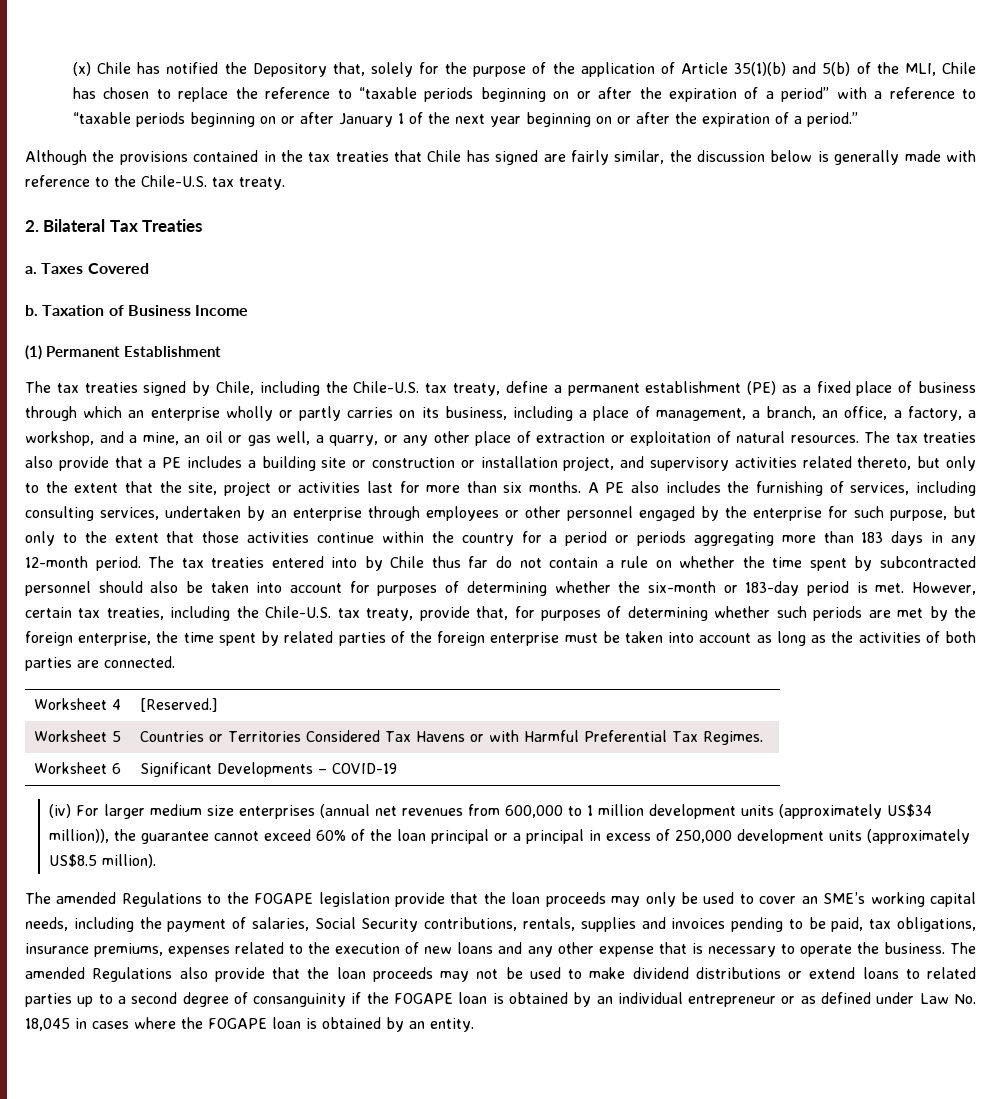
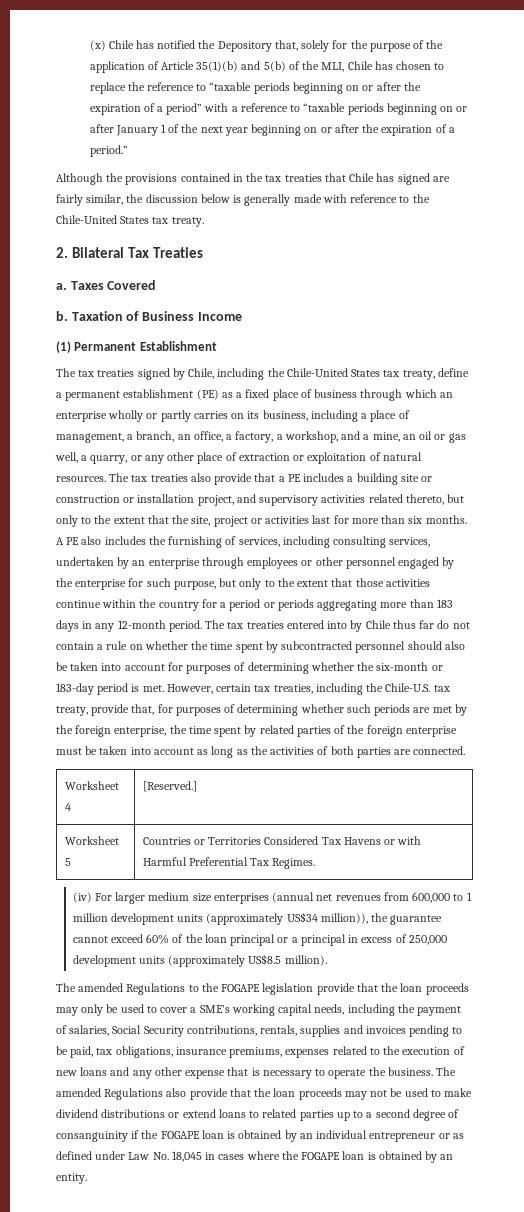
- Although the provisions contained in the tax treaties that Chile has signed are fairly similar, the discussion below is generally made with reference to the Chile-U.S. tax treaty.
+ Although the provisions contained in the tax treaties that Chile has signed are fairly similar, the discussion below is generally made with reference to the Chile-United States tax treaty.
- The tax treaties signed by Chile, including the Chile-U.S. tax treaty, define a permanent establishment (PE) as a fixed place of business through which an enterprise wholly or partly carries on its business, including a place of management, a branch, an office, a factory, a workshop, and a mine, an oil or gas well, a quarry, or any other place of extraction or exploitation of natural resources.
+ The tax treaties signed by Chile, including the Chile-United States tax treaty, define a permanent establishment (PE) as a fixed place of business through which an enterprise wholly or partly carries on its business, including a place of management, a branch, an office, a factory, a workshop, and a mine, an oil or gas well, a quarry, or any other place of extraction or exploitation of natural resources.
- Worksheet 6 | Significant Developments – COVID-19
- The amended Regulations to the FOGAPE legislation provide that the loan proceeds may only be used to cover an SME’s working capital needs, including the payment of salaries, Social Security contributions, rentals, supplies and invoices pending to be paid, tax obligations, insurance premiums, expenses related to the execution of new loans and any other expense that is necessary to operate the business.
+ The amended Regulations to the FOGAPE legislation provide that the loan proceeds may only be used to cover a SME’s working capital needs, including the payment of salaries, Social Security contributions, rentals, supplies and invoices pending to be paid, tax obligations, insurance premiums, expenses related to the execution of new loans and any other expense that is necessary to operate the business.

